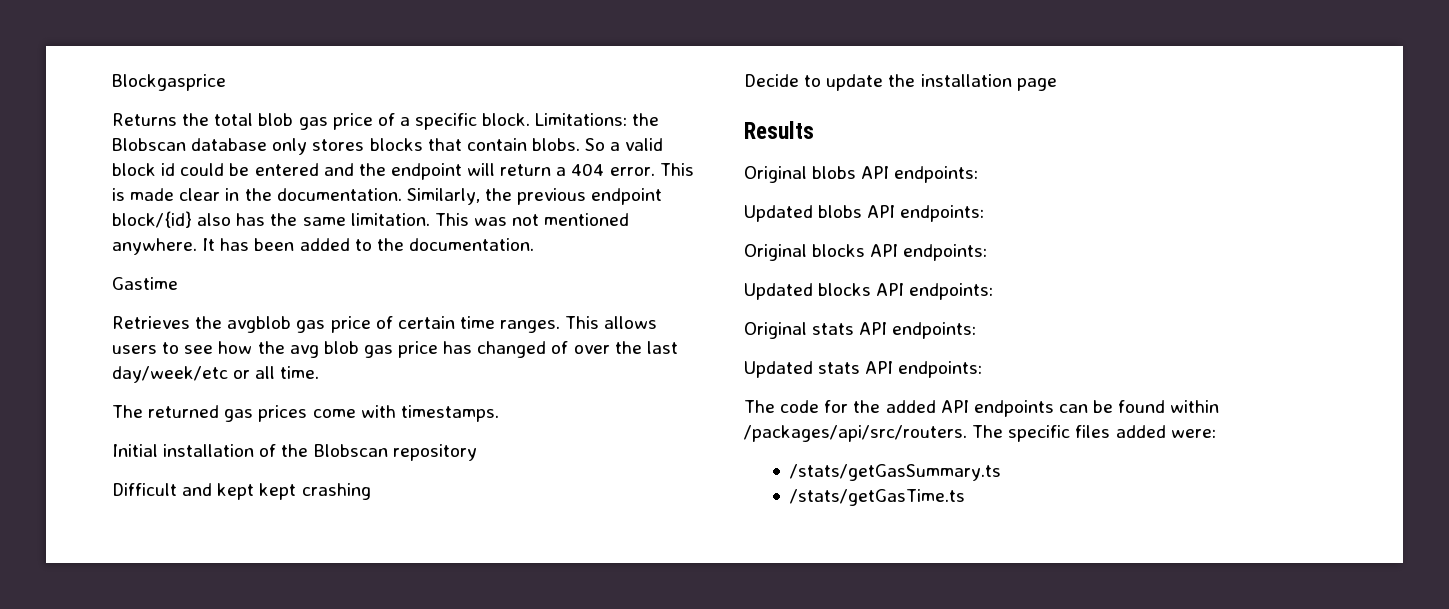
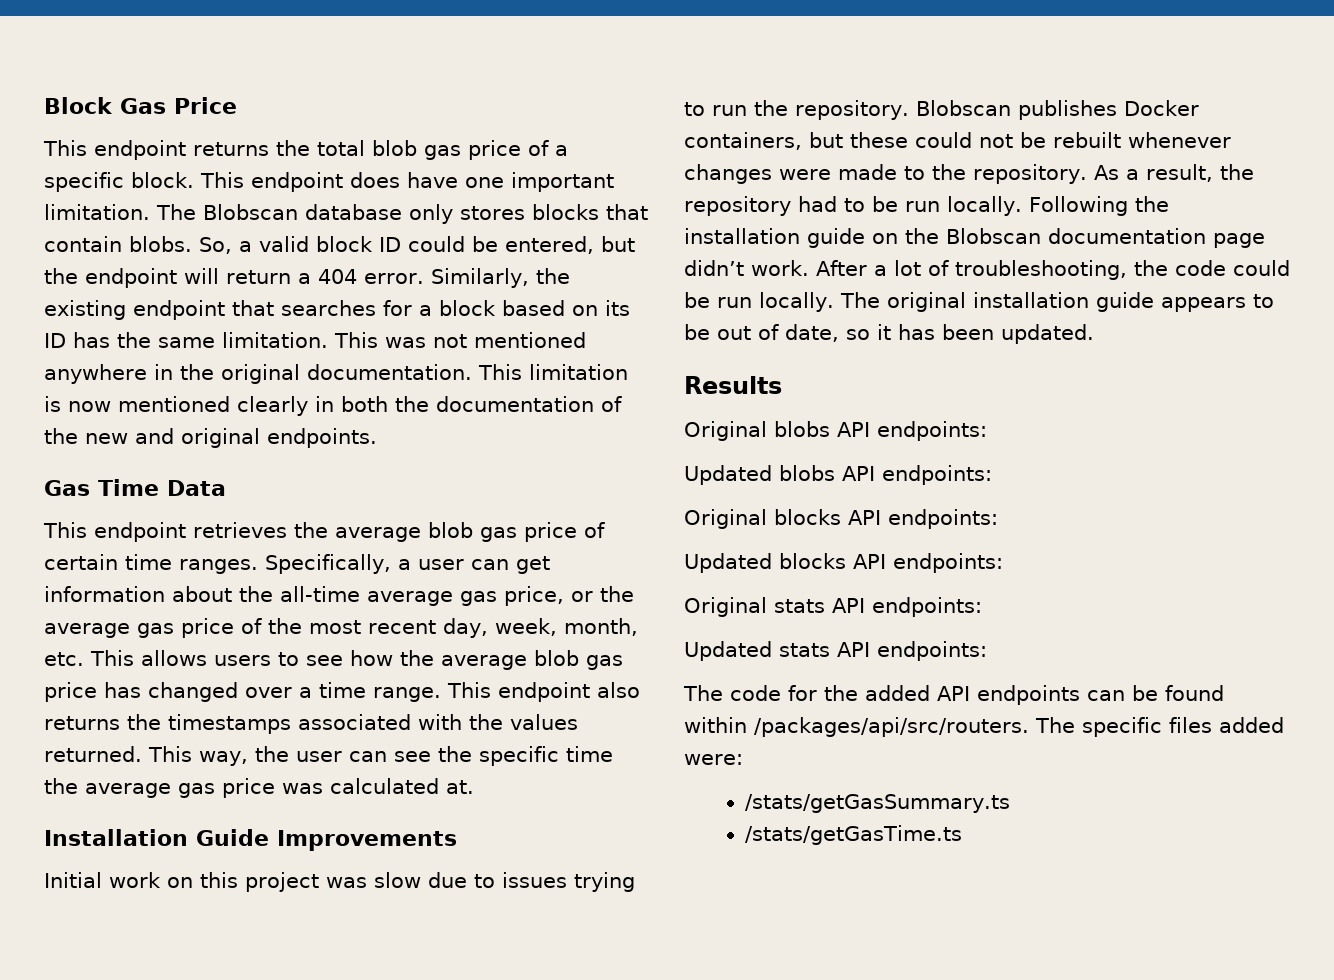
- Blockgasprice
- Returns the total blob gas price of a specific block.
+ Block Gas Price
+ This endpoint returns the total blob gas price of a specific block.
- Limitations: the Blobscan database only stores blocks that contain blobs.
+ This endpoint does have one important limitation. The Blobscan database only stores blocks that contain blobs.
- So a valid block id could be entered and the endpoint will return a 404 error.
+ So, a valid block ID could be entered, but the endpoint will return a 404 error.
- This is made clear in the documentation. Similarly, the previous endpoint block/{id} also has the same limitation.
+ Similarly, the existing endpoint that searches for a block based on its ID has the same limitation.
- This was not mentioned anywhere. It has been added to the documentation.
- Gastime
- Retrieves the avgblob gas price of certain time ranges.
+ This was not mentioned anywhere in the original documentation. This limitation is now mentioned clearly in both the documentation of the new and original endpoints.
+ Gas Time Data
+ This endpoint retrieves the average blob gas price of certain time ranges.
- This allows users to see how the avg blob gas price has changed of over the last day/week/etc or all time.
- The returned gas prices come with timestamps.
- Initial installation of the Blobscan repository
- Difficult and kept kept crashing
- Decide to update the installation page
+ Specifically, a user can get information about the all-time average gas price, or the average gas price of the most recent day, week, month, etc. This allows users to see how the average blob gas price has changed over a time range. This endpoint also returns the timestamps associated with the values returned. This way, the user can see the specific time the average gas price was calculated at.
+ Installation Guide Improvements
+ Initial work on this project was slow due to issues trying to run the repository. Blobscan publishes Docker containers, but these could not be rebuilt whenever changes were made to the repository. As a result, the repository had to be run locally. Following the installation guide on the Blobscan documentation page didn’t work. After a lot of troubleshooting, the code could be run locally. The original installation guide appears to be out of date, so it has been updated.

